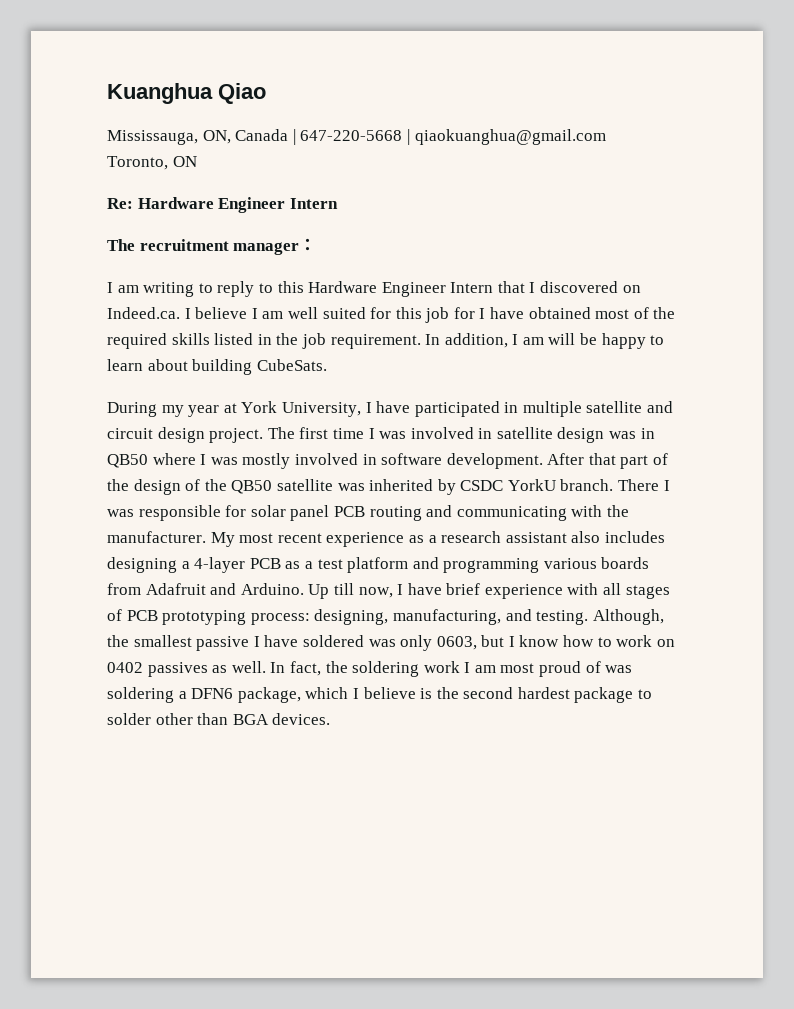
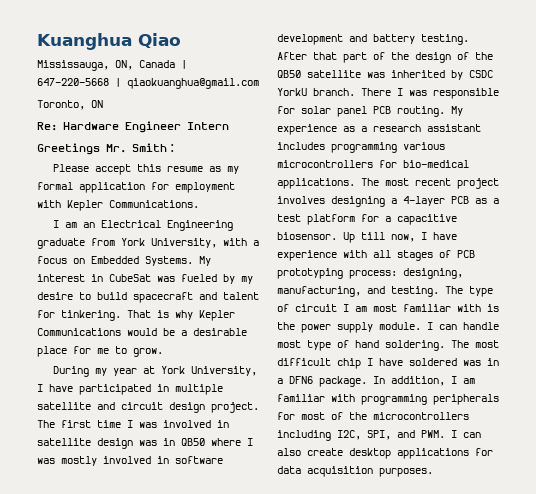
- The recruitment manager：
- I am writing to reply to this Hardware Engineer Intern that I discovered on Indeed.ca. I believe I am well suited for this job for I have obtained most of the required skills listed in the job requirement. In addition, I am will be happy to learn about building CubeSats.
+ Greetings Mr. Smith：
+ Please accept this resume as my formal application for employment with Kepler Communications.
+ I am an Electrical Engineering graduate from York University, with a focus on Embedded Systems. My interest in CubeSat was fueled by my desire to build spacecraft and talent for tinkering. That is why Kepler Communications would be a desirable place for me to grow.
- The first time I was involved in satellite design was in QB50 where I was mostly involved in software development.
+ The first time I was involved in satellite design was in QB50 where I was mostly involved in software development and battery testing.
- There I was responsible for solar panel PCB routing and communicating with the manufacturer. My most recent experience as a research assistant also includes designing a 4-layer PCB as a test platform and programming various boards from Adafruit and Arduino.
+ There I was responsible for solar panel PCB routing. My experience as a research assistant includes programming various microcontrollers for bio-medical applications. The most recent project involves designing a 4-layer PCB as a test platform for a capacitive biosensor.
- Up till now, I have brief experience with all stages of PCB prototyping process: designing, manufacturing, and testing.
+ Up till now, I have experience with all stages of PCB prototyping process: designing, manufacturing, and testing.
- Although, the smallest passive I have soldered was only 0603, but I know how to work on 0402 passives as well. In fact, the soldering work I am most proud of was soldering a DFN6 package, which I believe is the second hardest package to solder other than BGA devices.
+ The type of circuit I am most familiar with is the power supply module. I can handle most type of hand soldering. The most difficult chip I have soldered was in a DFN6 package. In addition, I am familiar with programming peripherals for most of the microcontrollers including I2C, SPI, and PWM. I can also create desktop applications for data acquisition purposes.

